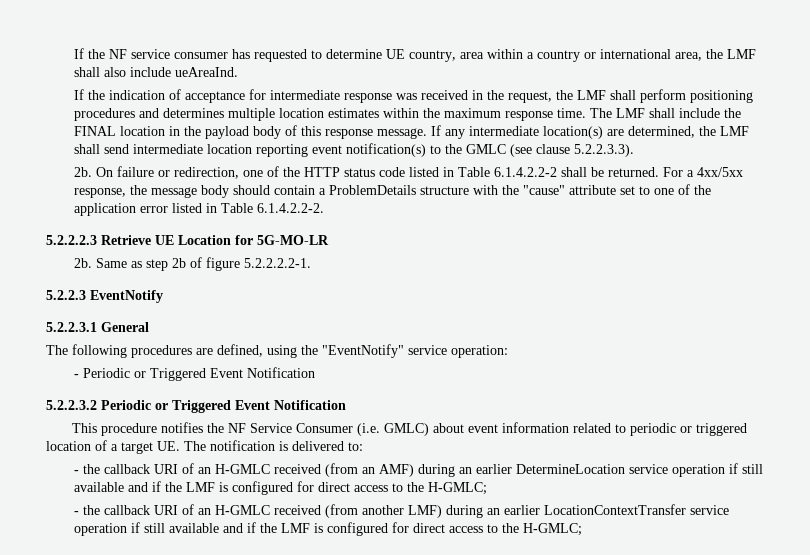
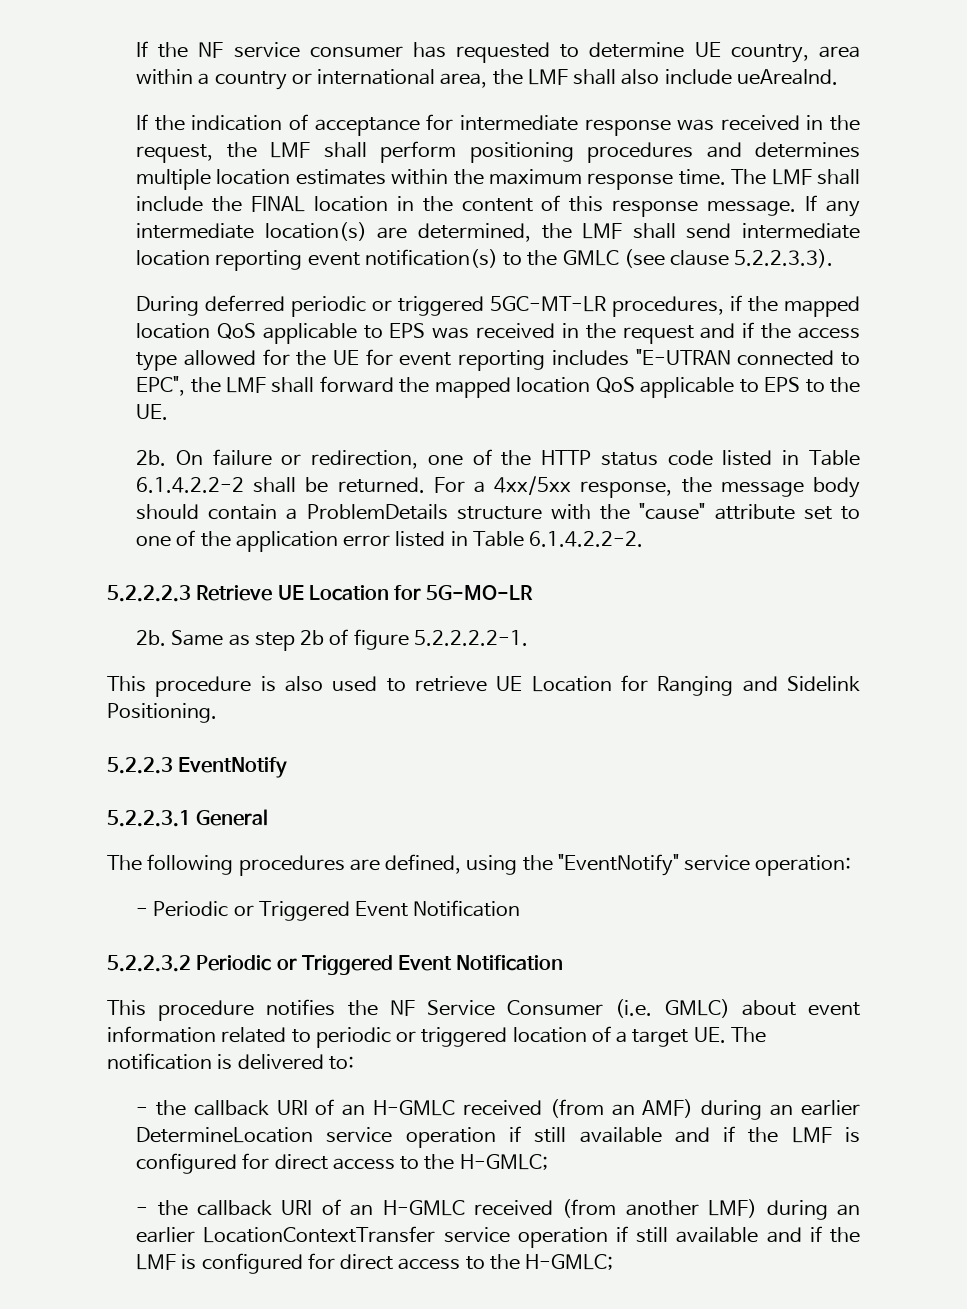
- The LMF shall include the FINAL location in the payload body of this response message.
+ The LMF shall include the FINAL location in the content of this response message.
+ During deferred periodic or triggered 5GC-MT-LR procedures, if the mapped location QoS applicable to EPS was received in the request and if the access type allowed for the UE for event reporting includes "E-UTRAN connected to EPC", the LMF shall forward the mapped location QoS applicable to EPS to the UE.
+ This procedure is also used to retrieve UE Location for Ranging and Sidelink Positioning.

